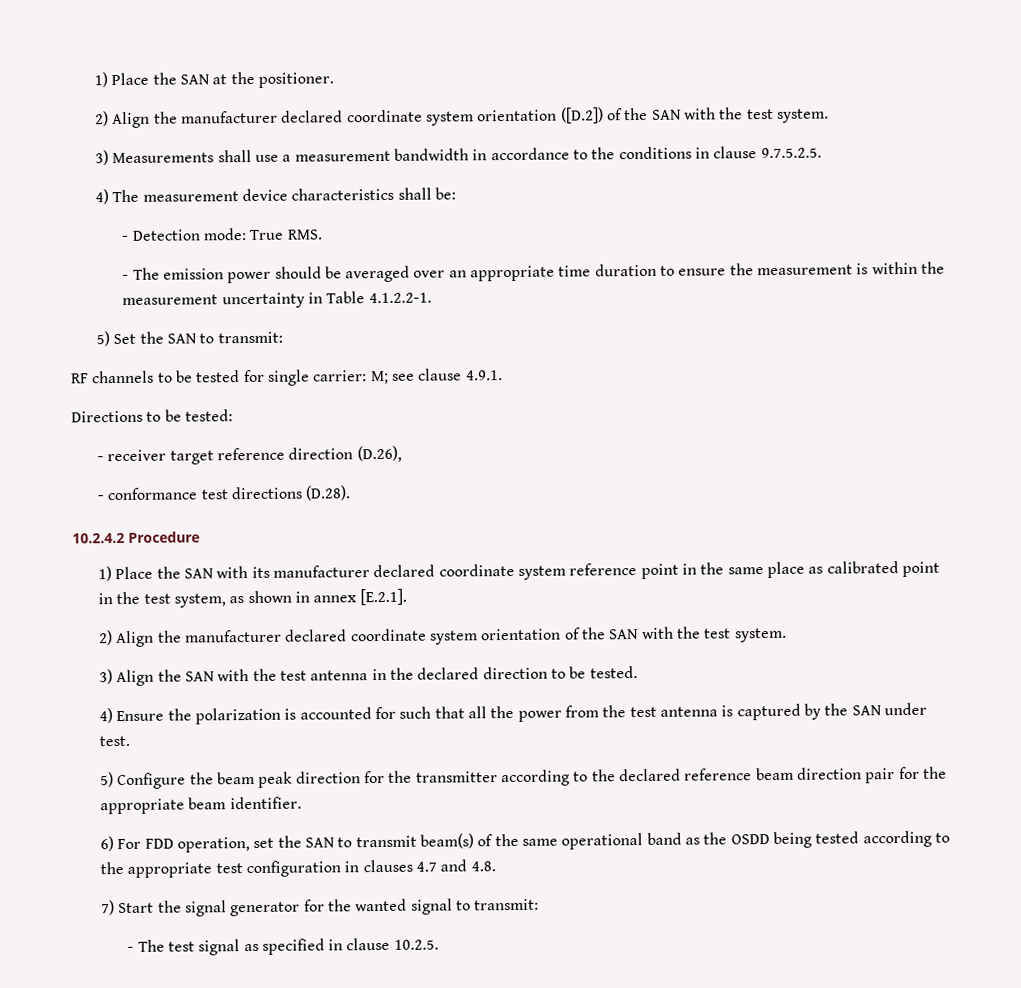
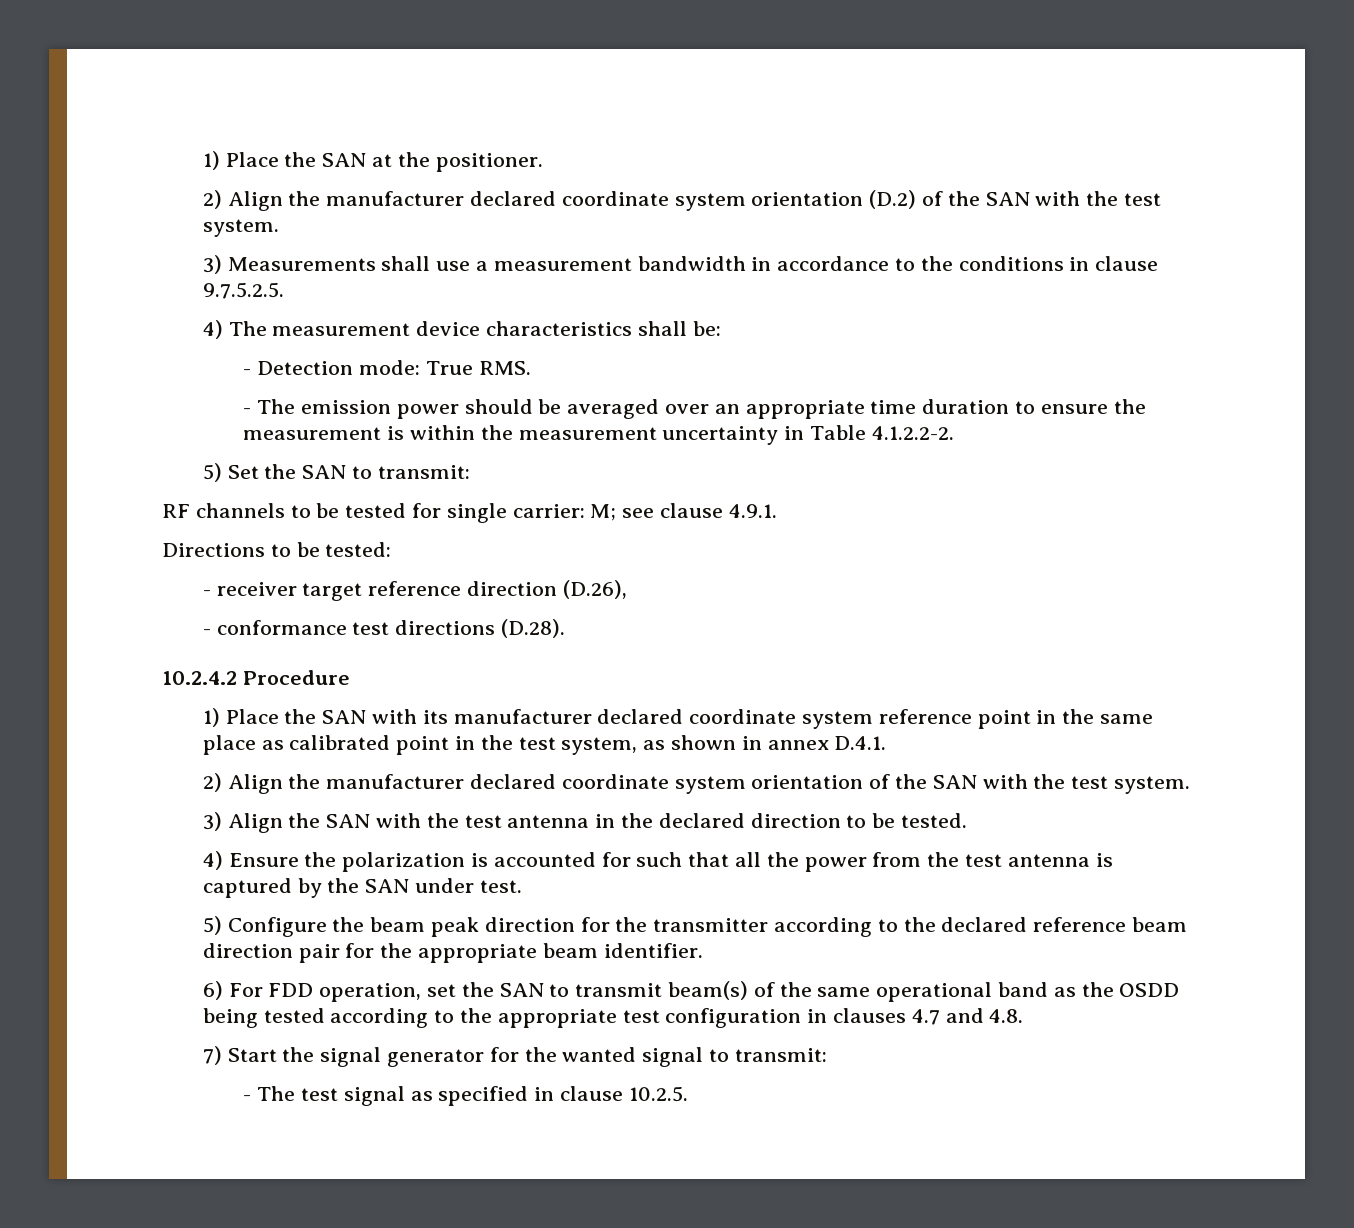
- 2) Align the manufacturer declared coordinate system orientation ([D.2]) of the SAN with the test system.
+ 2) Align the manufacturer declared coordinate system orientation (D.2) of the SAN with the test system.
- - The emission power should be averaged over an appropriate time duration to ensure the measurement is within the measurement uncertainty in Table 4.1.2.2-1.
+ - The emission power should be averaged over an appropriate time duration to ensure the measurement is within the measurement uncertainty in Table 4.1.2.2-2.
- 1) Place the SAN with its manufacturer declared coordinate system reference point in the same place as calibrated point in the test system, as shown in annex [E.2.1].
+ 1) Place the SAN with its manufacturer declared coordinate system reference point in the same place as calibrated point in the test system, as shown in annex D.4.1.

